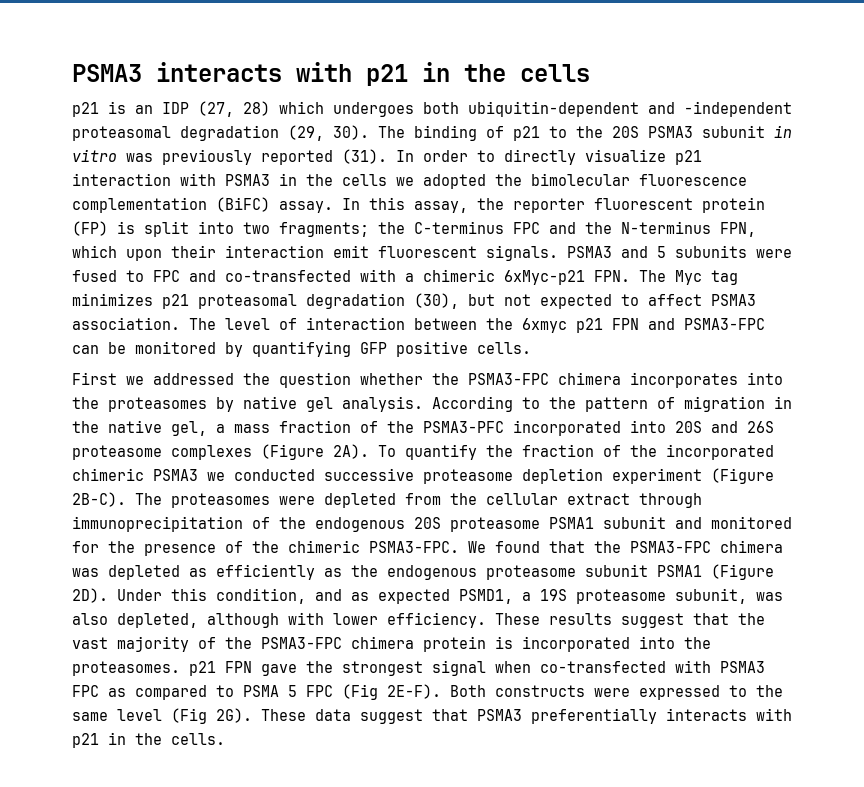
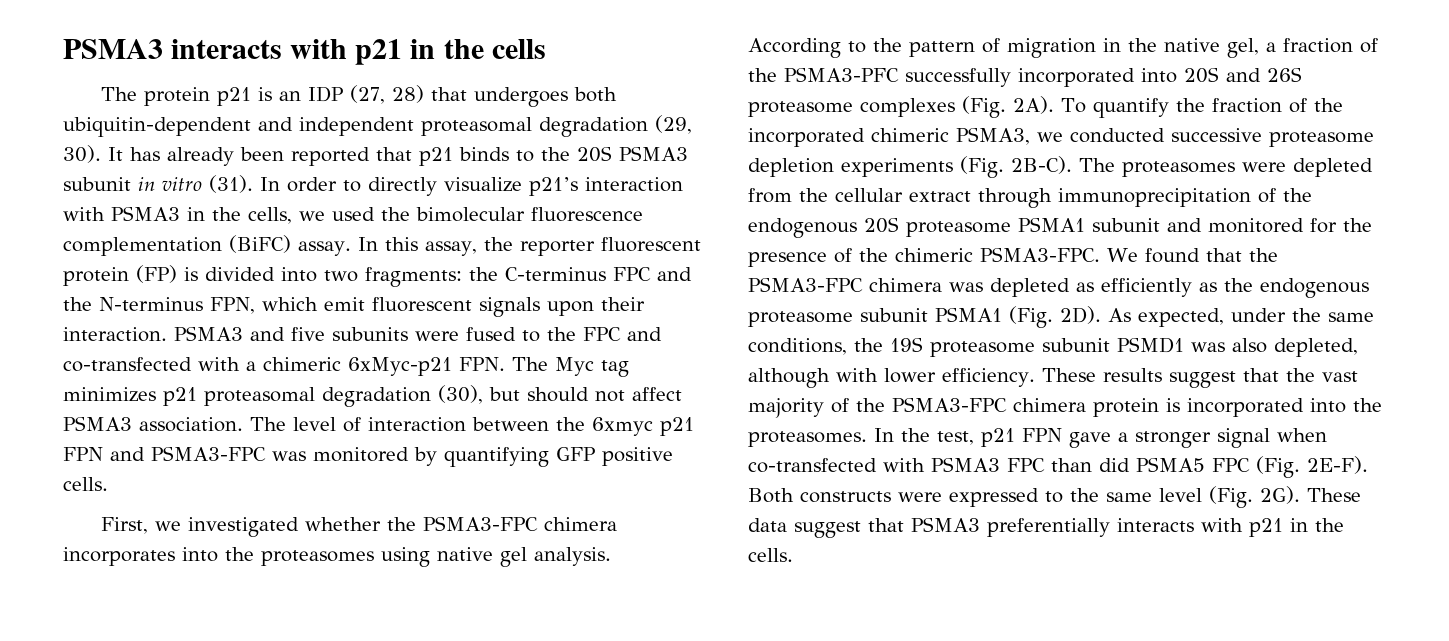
- p21 is an IDP (27, 28) which undergoes both ubiquitin-dependent and -independent proteasomal degradation (29, 30).
+ The protein p21 is an IDP (27, 28) that undergoes both ubiquitin-dependent and independent proteasomal degradation (29, 30).
- The binding of p21 to the 20S PSMA3 subunit in vitro was previously reported (31).
+ It has already been reported that p21 binds to the 20S PSMA3 subunit in vitro (31).
- In order to directly visualize p21 interaction with PSMA3 in the cells we adopted the bimolecular fluorescence complementation (BiFC) assay.
+ In order to directly visualize p21’s interaction with PSMA3 in the cells, we used the bimolecular fluorescence complementation (BiFC) assay.
- In this assay, the reporter fluorescent protein (FP) is split into two fragments; the C-terminus FPC and the N-terminus FPN, which upon their interaction emit fluorescent signals.
+ In this assay, the reporter fluorescent protein (FP) is divided into two fragments: the C-terminus FPC and the N-terminus FPN, which emit fluorescent signals upon their interaction.
- PSMA3 and 5 subunits were fused to FPC and co-transfected with a chimeric 6xMyc-p21 FPN. The Myc tag minimizes p21 proteasomal degradation (30), but not expected to affect PSMA3 association.
+ PSMA3 and five subunits were fused to the FPC and co-transfected with a chimeric 6xMyc-p21 FPN. The Myc tag minimizes p21 proteasomal degradation (30), but should not affect PSMA3 association.
- The level of interaction between the 6xmyc p21 FPN and PSMA3-FPC can be monitored by quantifying GFP positive cells.
+ The level of interaction between the 6xmyc p21 FPN and PSMA3-FPC was monitored by quantifying GFP positive cells.
- First we addressed the question whether the PSMA3-FPC chimera incorporates into the proteasomes by native gel analysis.
+ First, we investigated whether the PSMA3-FPC chimera incorporates into the proteasomes using native gel analysis.
- According to the pattern of migration in the native gel, a mass fraction of the PSMA3-PFC incorporated into 20S and 26S proteasome complexes (Figure 2A).
+ According to the pattern of migration in the native gel, a fraction of the PSMA3-PFC successfully incorporated into 20S and 26S proteasome complexes (Fig. 2A).
- To quantify the fraction of the incorporated chimeric PSMA3 we conducted successive proteasome depletion experiment (Figure 2B-C).
+ To quantify the fraction of the incorporated chimeric PSMA3, we conducted successive proteasome depletion experiments (Fig. 2B-C).
- We found that the PSMA3-FPC chimera was depleted as efficiently as the endogenous proteasome subunit PSMA1 (Figure 2D). Under this condition, and as expected PSMD1, a 19S proteasome subunit, was also depleted, although with lower efficiency.
+ We found that the PSMA3-FPC chimera was depleted as efficiently as the endogenous proteasome subunit PSMA1 (Fig. 2D). As expected, under the same conditions, the 19S proteasome subunit PSMD1 was also depleted, although with lower efficiency.
- These results suggest that the vast majority of the PSMA3-FPC chimera protein is incorporated into the proteasomes. p21 FPN gave the strongest signal when co-transfected with PSMA3 FPC as compared to PSMA 5 FPC (Fig 2E-F).
+ These results suggest that the vast majority of the PSMA3-FPC chimera protein is incorporated into the proteasomes. In the test, p21 FPN gave a stronger signal when co-transfected with PSMA3 FPC than did PSMA5 FPC (Fig. 2E-F).
- Both constructs were expressed to the same level (Fig 2G).
+ Both constructs were expressed to the same level (Fig. 2G).

